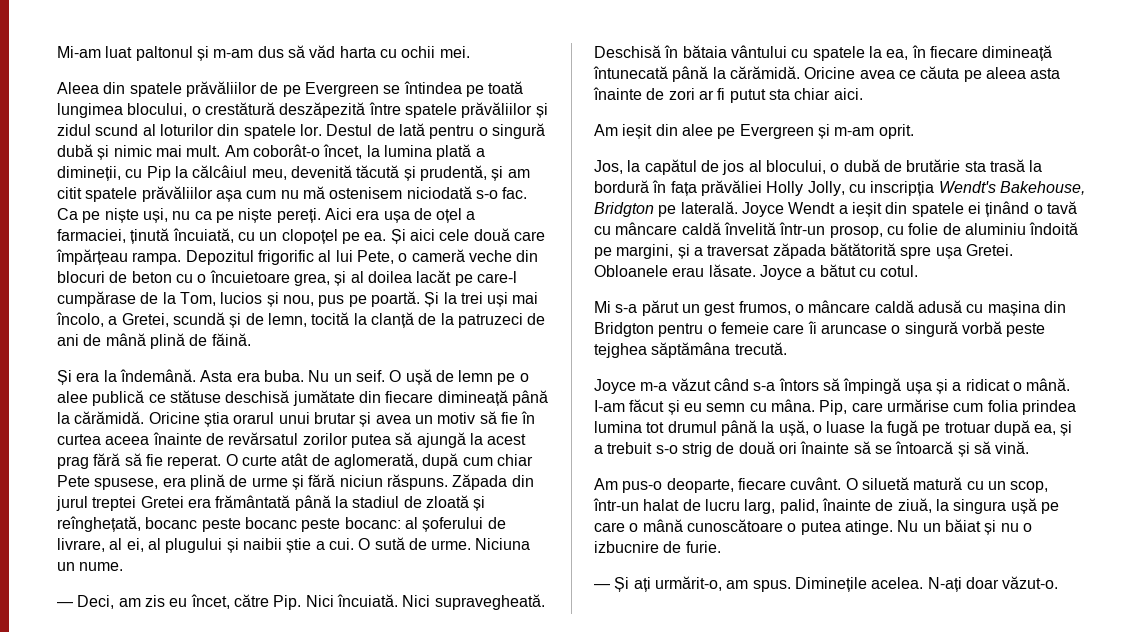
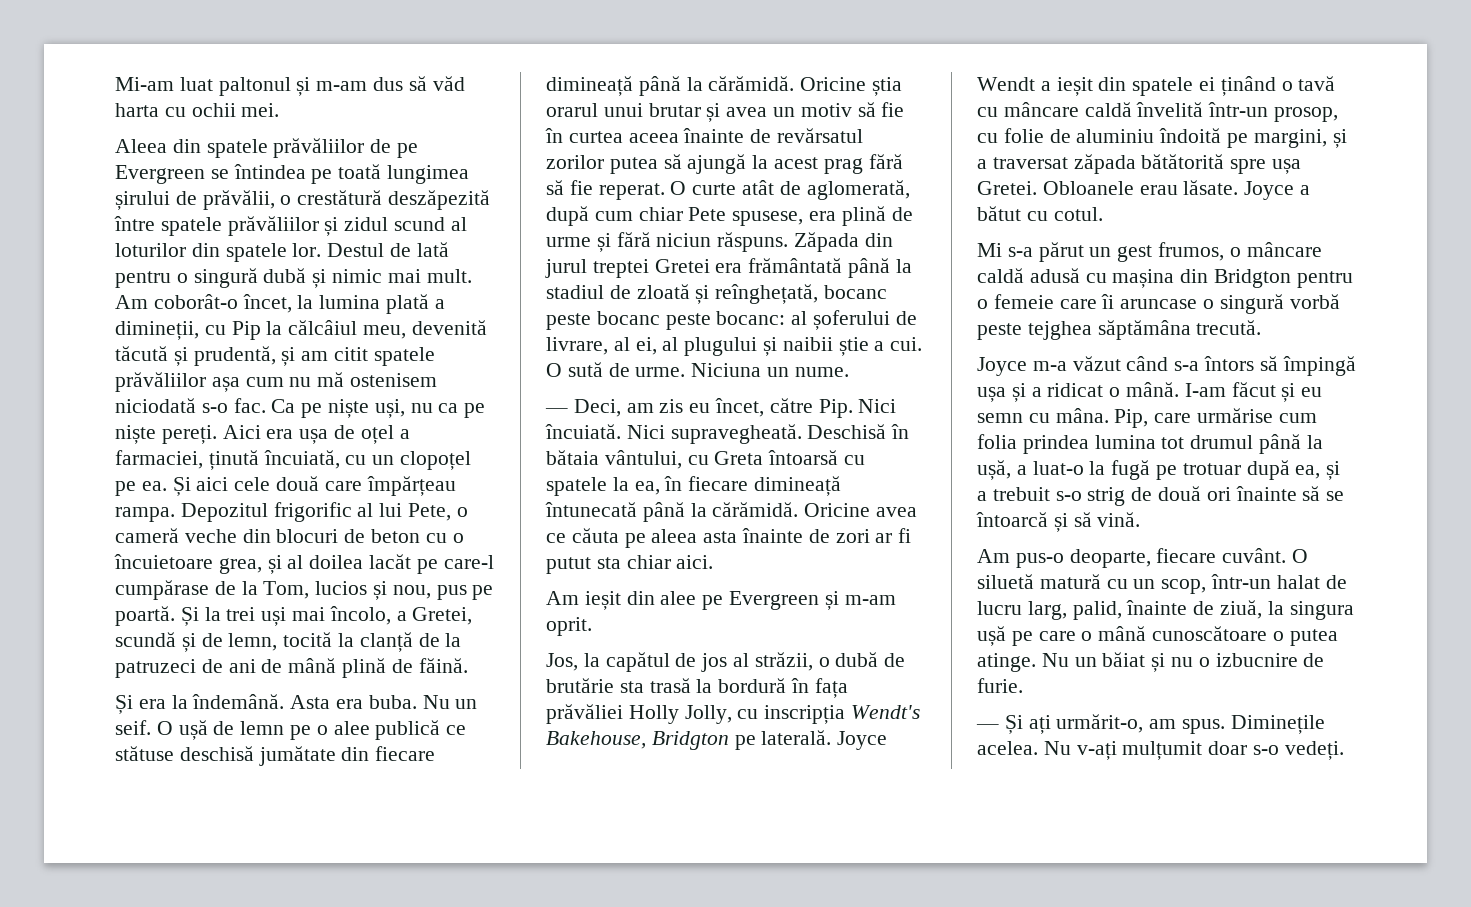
- Aleea din spatele prăvăliilor de pe Evergreen se întindea pe toată lungimea blocului, o crestătură deszăpezită între spatele prăvăliilor și zidul scund al loturilor din spatele lor.
+ Aleea din spatele prăvăliilor de pe Evergreen se întindea pe toată lungimea șirului de prăvălii, o crestătură deszăpezită între spatele prăvăliilor și zidul scund al loturilor din spatele lor.
- Deschisă în bătaia vântului cu spatele la ea, în fiecare dimineață întunecată până la cărămidă.
+ Deschisă în bătaia vântului, cu Greta întoarsă cu spatele la ea, în fiecare dimineață întunecată până la cărămidă.
- Jos, la capătul de jos al blocului, o dubă de brutărie sta trasă la bordură în fața prăvăliei Holly Jolly, cu inscripția Wendt's Bakehouse, Bridgton pe laterală.
+ Jos, la capătul de jos al străzii, o dubă de brutărie sta trasă la bordură în fața prăvăliei Holly Jolly, cu inscripția Wendt's Bakehouse, Bridgton pe laterală.
- Pip, care urmărise cum folia prindea lumina tot drumul până la ușă, o luase la fugă pe trotuar după ea, și a trebuit s-o strig de două ori înainte să se întoarcă și să vină.
+ Pip, care urmărise cum folia prindea lumina tot drumul până la ușă, a luat-o la fugă pe trotuar după ea, și a trebuit s-o strig de două ori înainte să se întoarcă și să vină.
- N-ați doar văzut-o.
+ Nu v-ați mulțumit doar s-o vedeți.

